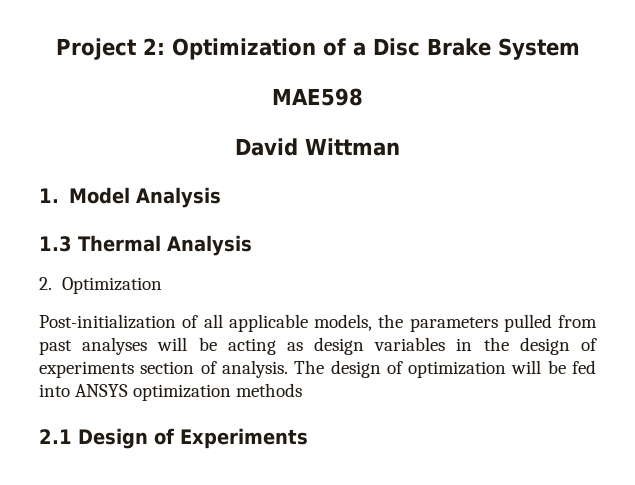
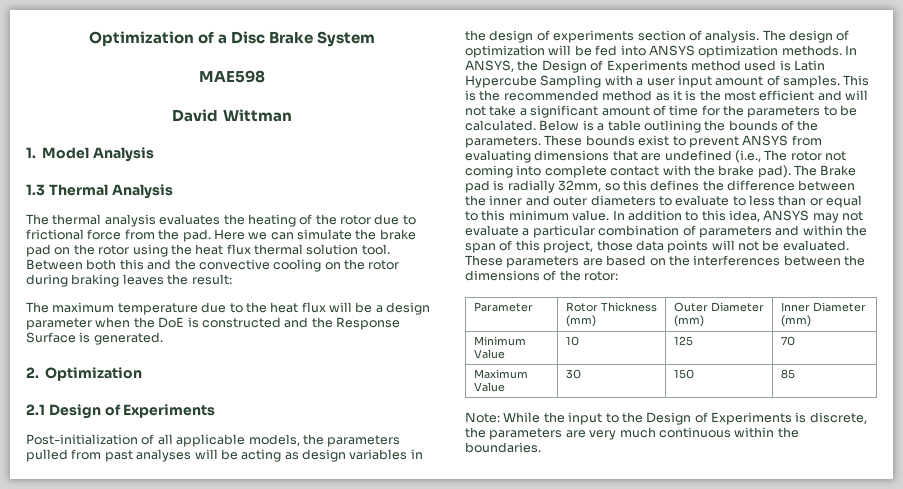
- Project 2: Optimization of a Disc Brake System
+ Optimization of a Disc Brake System
+ The thermal analysis evaluates the heating of the rotor due to frictional force from the pad. Here we can simulate the brake pad on the rotor using the heat flux thermal solution tool. Between both this and the convective cooling on the rotor during braking leaves the result:
+ The maximum temperature due to the heat flux will be a design parameter when the DoE is constructed and the Response Surface is generated.
  2. Optimization
+ 2.1 Design of Experiments
- The design of optimization will be fed into ANSYS optimization methods
- 2.1 Design of Experiments
+ The design of optimization will be fed into ANSYS optimization methods. In ANSYS, the Design of Experiments method used is Latin Hypercube Sampling with a user input amount of samples. This is the recommended method as it is the most efficient and will not take a significant amount of time for the parameters to be calculated. Below is a table outlining the bounds of the parameters. These bounds exist to prevent ANSYS from evaluating dimensions that are undefined (i.e., The rotor not coming into complete contact with the brake pad). The Brake pad is radially 32mm, so this defines the difference between the inner and outer diameters to evaluate to less than or equal to this minimum value. In addition to this idea, ANSYS may not evaluate a particular combination of parameters and within the span of this project, those data points will not be evaluated. These parameters are based on the interferences between the dimensions of the rotor:
+ Parameter | Rotor Thickness (mm) | Outer Diameter (mm) | Inner Diameter (mm)
+ Minimum Value | 10 | 125 | 70
+ Maximum Value | 30 | 150 | 85
+ Note: While the input to the Design of Experiments is discrete, the parameters are very much continuous within the boundaries.

